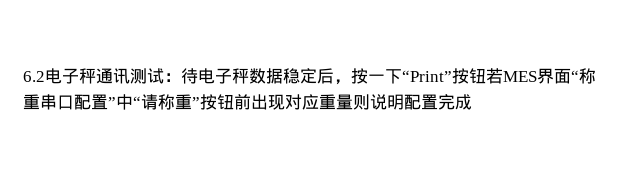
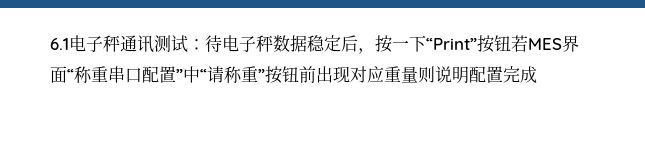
- 6.2电子秤通讯测试：待电子秤数据稳定后，按一下“Print”按钮若MES界面“称重串口配置”中“请称重”按钮前出现对应重量则说明配置完成
+ 6.1电子秤通讯测试：待电子秤数据稳定后，按一下“Print”按钮若MES界面“称重串口配置”中“请称重”按钮前出现对应重量则说明配置完成

